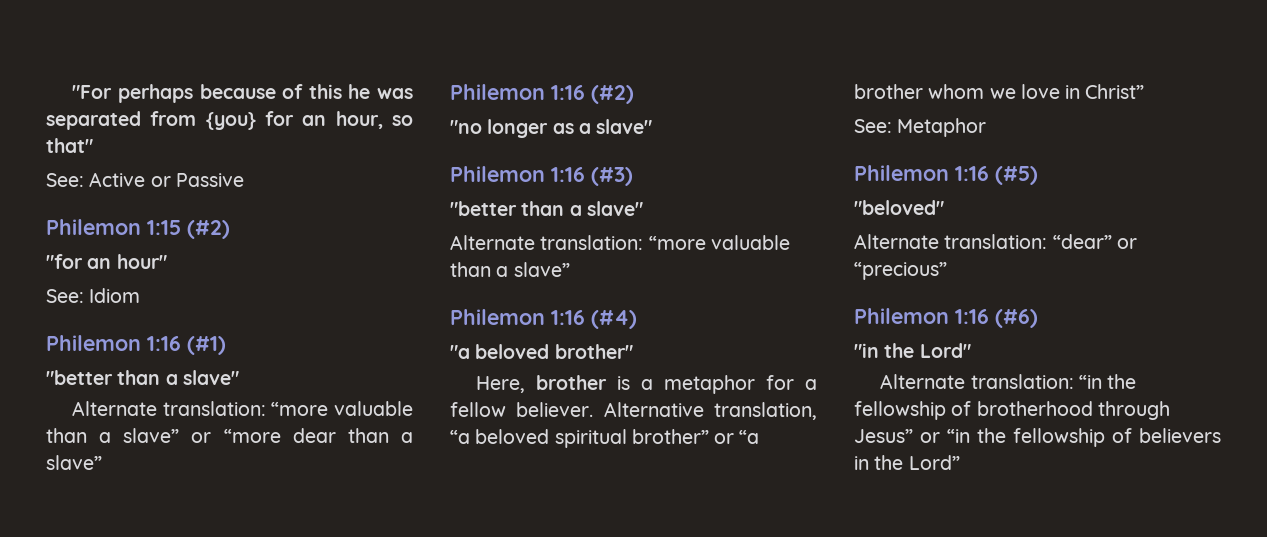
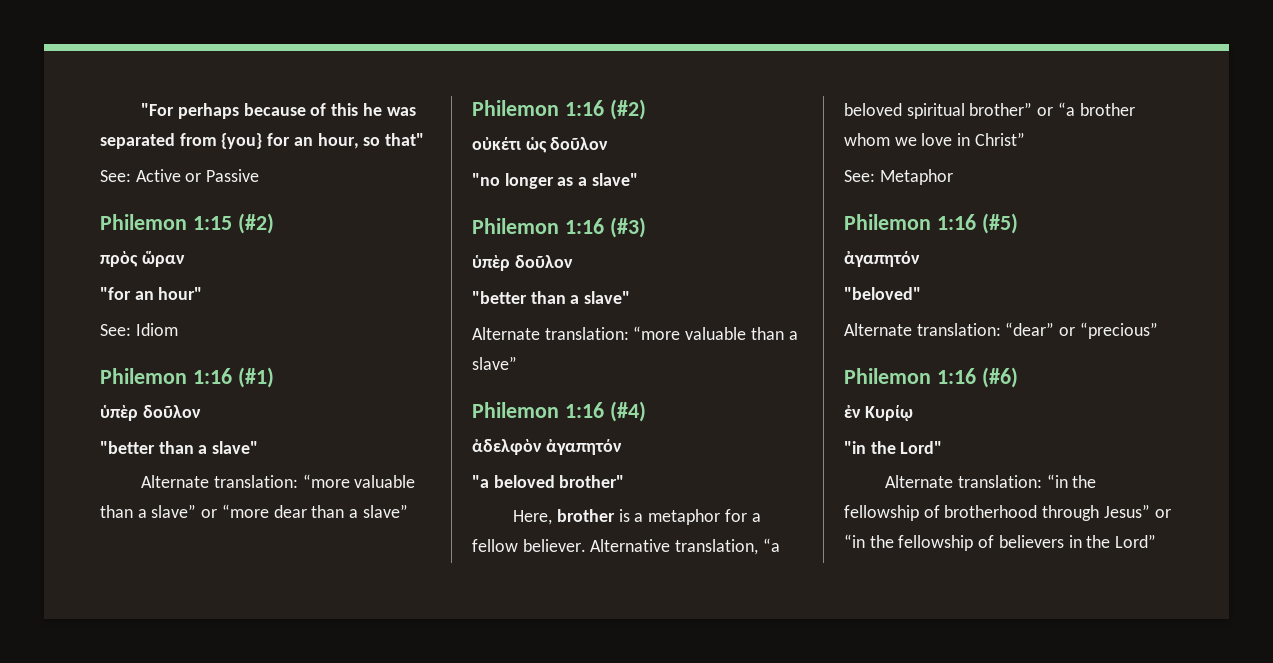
+ πρὸς ὥραν
  Philemon 1:16 (#1)
+ ὑπὲρ δοῦλον
+ οὐκέτι ὡς δοῦλον
  Philemon 1:16 (#3)
+ ὑπὲρ δοῦλον
+ ἀδελφὸν ἀγαπητόν
  Philemon 1:16 (#5)
+ ἀγαπητόν
+ ἐν Κυρίῳ

